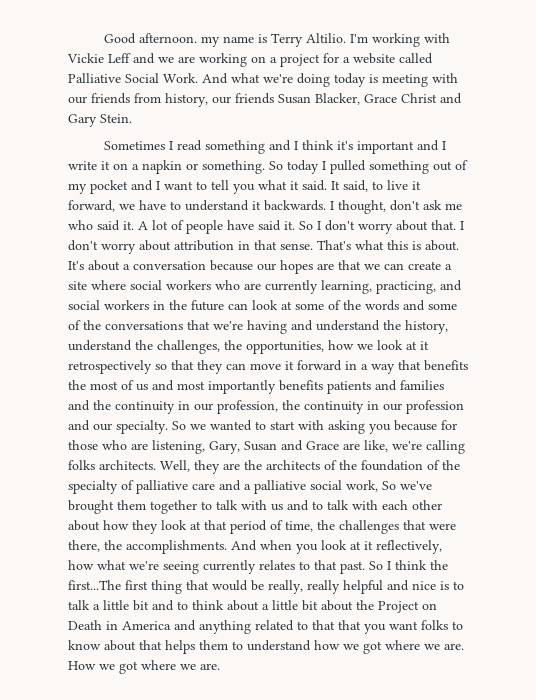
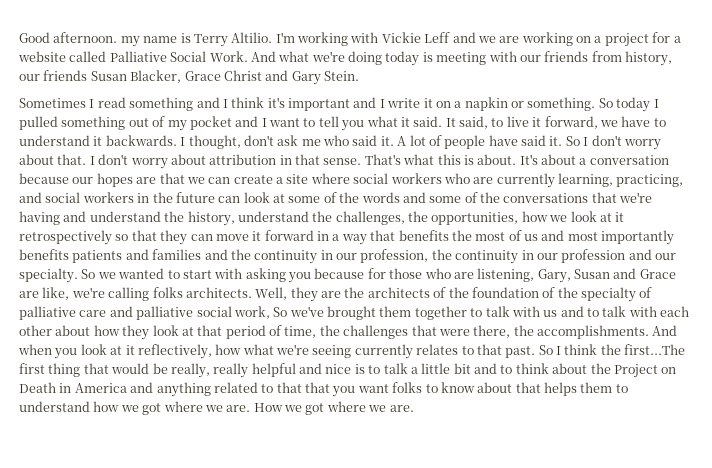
- Well, they are the architects of the foundation of the specialty of palliative care and a palliative social work, So we've brought them together to talk with us and to talk with each other about how they look at that period of time, the challenges that were there, the accomplishments.
+ Well, they are the architects of the foundation of the specialty of palliative care and palliative social work, So we've brought them together to talk with us and to talk with each other about how they look at that period of time, the challenges that were there, the accomplishments.
- So I think the first...The first thing that would be really, really helpful and nice is to talk a little bit and to think about a little bit about the Project on Death in America and anything related to that that you want folks to know about that helps them to understand how we got where we are.
+ So I think the first...The first thing that would be really, really helpful and nice is to talk a little bit and to think about the Project on Death in America and anything related to that that you want folks to know about that helps them to understand how we got where we are.

